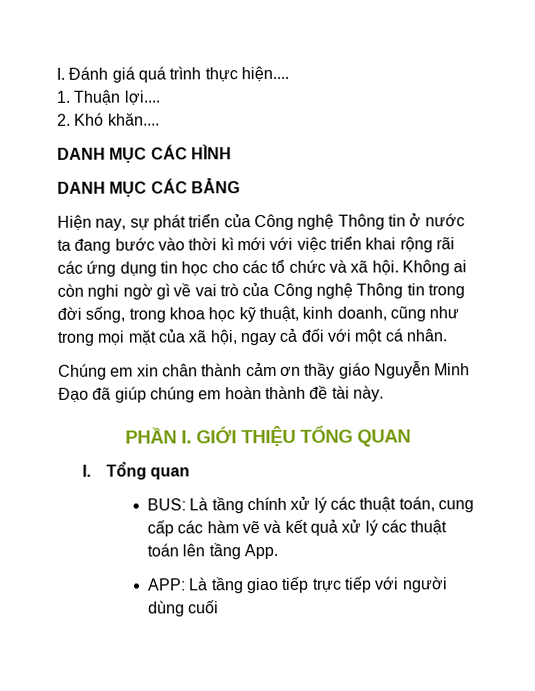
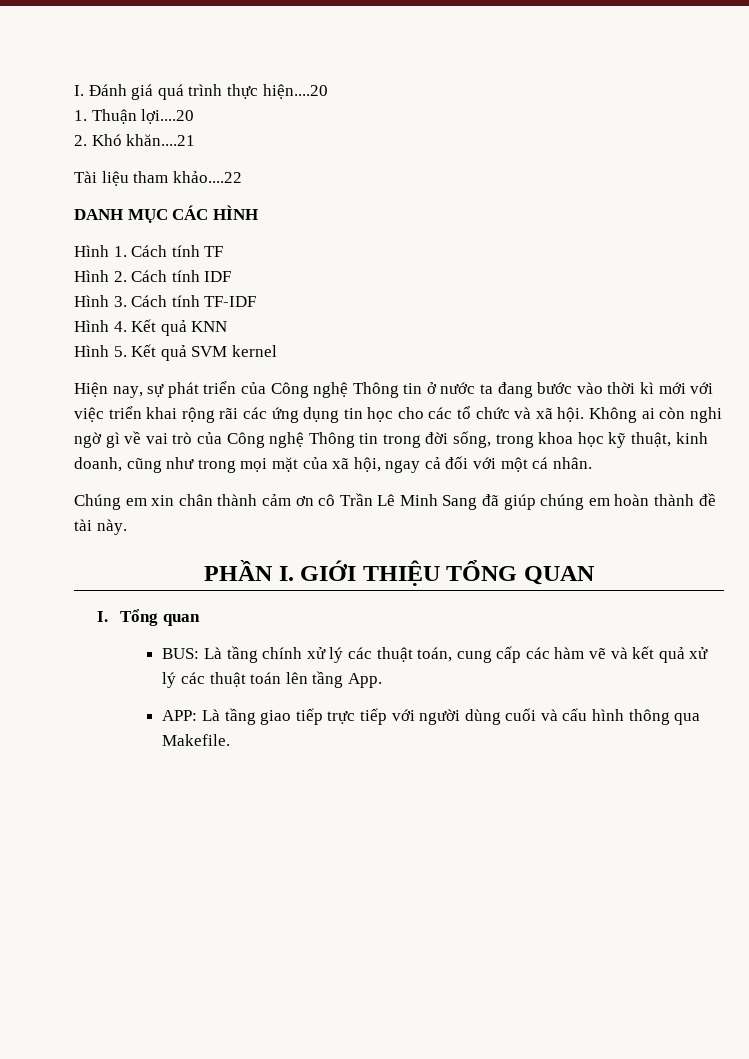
- I. Đánh giá quá trình thực hiện....
+ I. Đánh giá quá trình thực hiện....20
- 1. Thuận lợi....
+ 1. Thuận lợi....20
- 2. Khó khăn....
+ 2. Khó khăn....21
+ Tài liệu tham khảo....22
- DANH MỤC CÁC BẢNG
+ Hình 1. Cách tính TF
+ Hình 2. Cách tính IDF
+ Hình 3. Cách tính TF-IDF
+ Hình 4. Kết quả KNN
+ Hình 5. Kết quả SVM kernel
- Chúng em xin chân thành cảm ơn thầy giáo Nguyễn Minh Đạo đã giúp chúng em hoàn thành đề tài này.
+ Chúng em xin chân thành cảm ơn cô Trần Lê Minh Sang đã giúp chúng em hoàn thành đề tài này.
- APP: Là tầng giao tiếp trực tiếp với người dùng cuối
+ APP: Là tầng giao tiếp trực tiếp với người dùng cuối và cấu hình thông qua Makefile.

